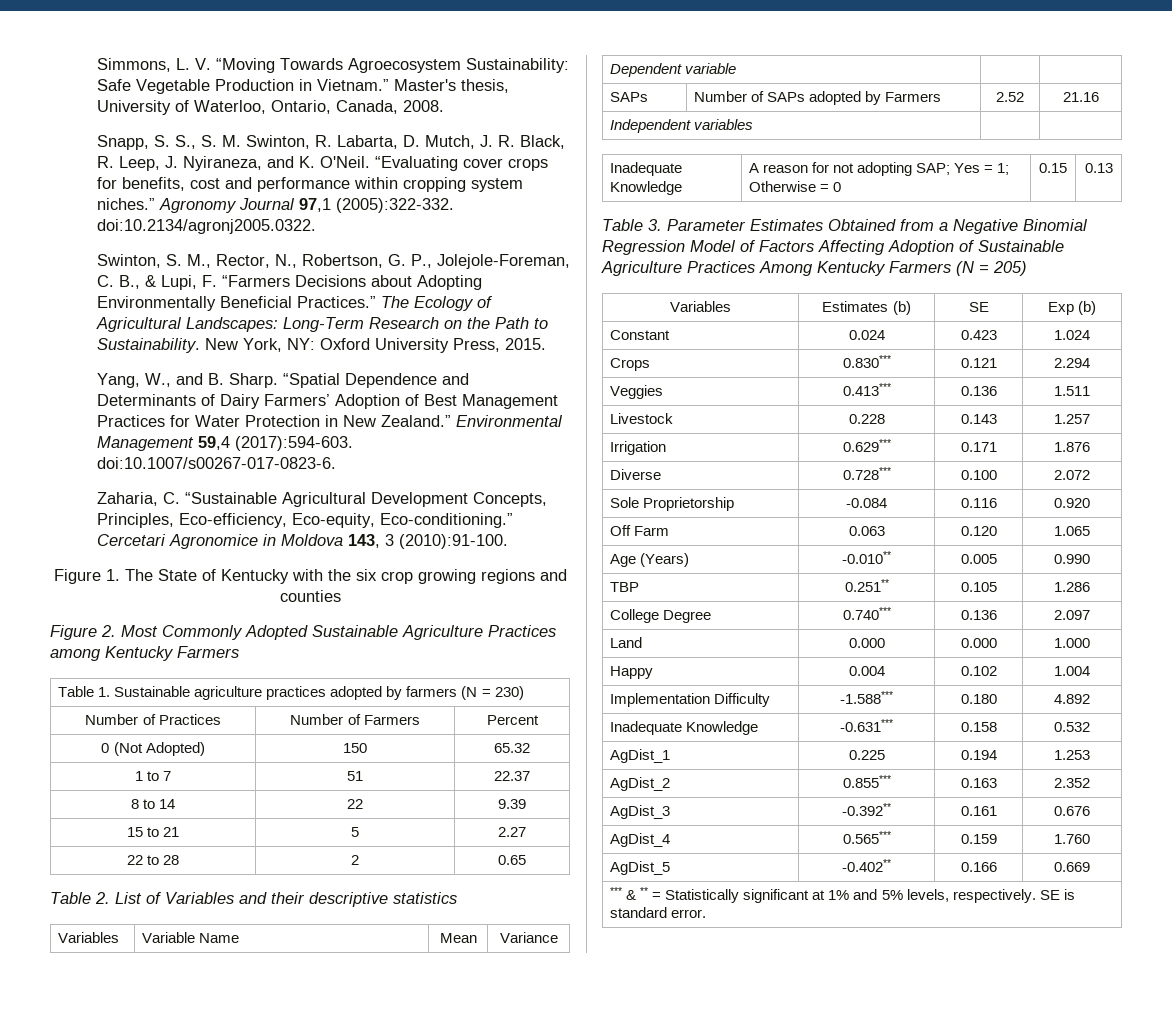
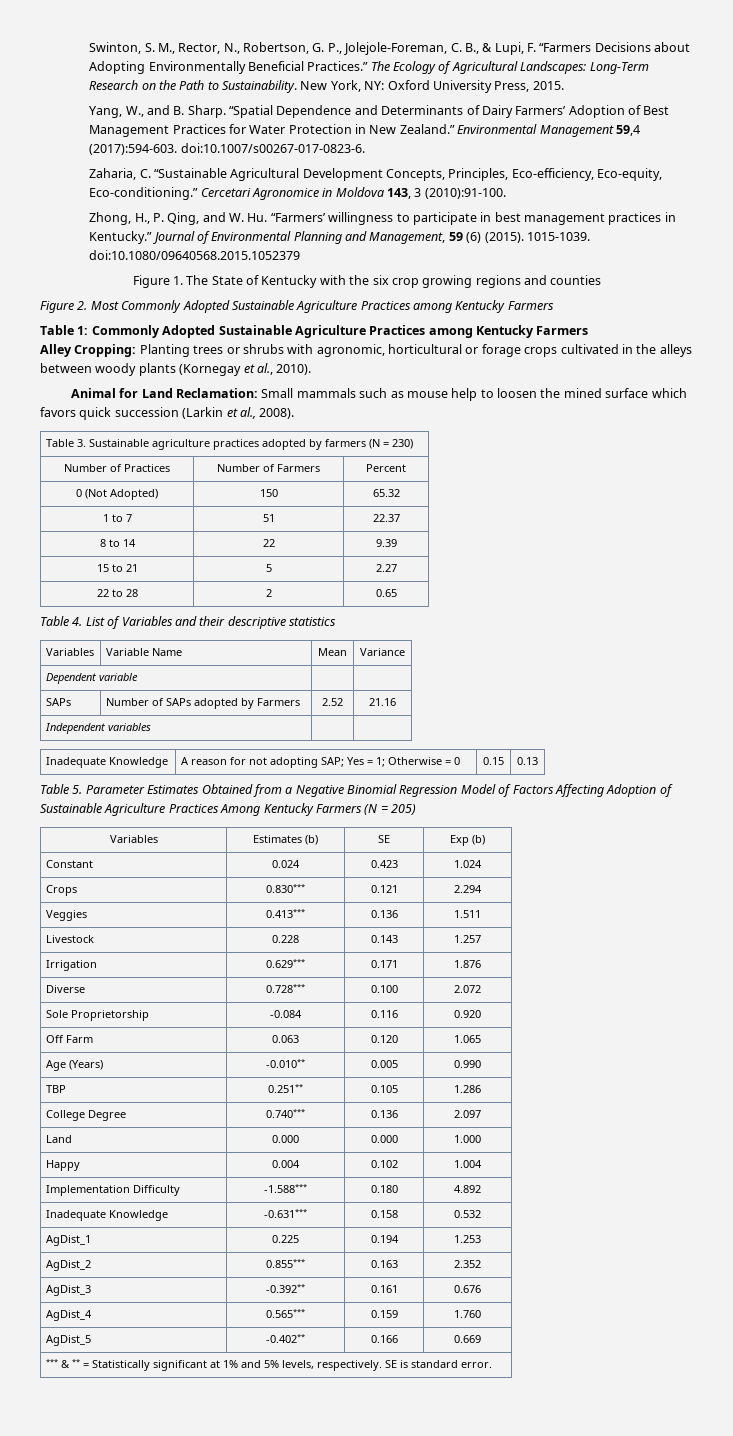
- Simmons, L. V. “Moving Towards Agroecosystem Sustainability: Safe Vegetable Production in Vietnam.” Master's thesis, University of Waterloo, Ontario, Canada, 2008.
- Snapp, S. S., S. M. Swinton, R. Labarta, D. Mutch, J. R. Black, R. Leep, J. Nyiraneza, and K. O'Neil. “Evaluating cover crops for benefits, cost and performance within cropping system niches.” Agronomy Journal 97,1 (2005):322-332. doi:10.2134/agronj2005.0322.
+ Zhong, H., P. Qing, and W. Hu. “Farmers’ willingness to participate in best management practices in Kentucky.” Journal of Environmental Planning and Management, 59 (6) (2015). 1015-1039. doi:10.1080/09640568.2015.1052379
- Table 1. Sustainable agriculture practices adopted by farmers (N = 230)
+ Table 1: Commonly Adopted Sustainable Agriculture Practices among Kentucky Farmers
+ Alley Cropping: Planting trees or shrubs with agronomic, horticultural or forage crops cultivated in the alleys between woody plants (Kornegay et al., 2010).
+ Animal for Land Reclamation: Small mammals such as mouse help to loosen the mined surface which favors quick succession (Larkin et al., 2008).
+ Table 3. Sustainable agriculture practices adopted by farmers (N = 230)
- Table 2. List of Variables and their descriptive statistics
+ Table 4. List of Variables and their descriptive statistics
- Table 3. Parameter Estimates Obtained from a Negative Binomial Regression Model of Factors Affecting Adoption of Sustainable Agriculture Practices Among Kentucky Farmers (N = 205)
+ Table 5. Parameter Estimates Obtained from a Negative Binomial Regression Model of Factors Affecting Adoption of Sustainable Agriculture Practices Among Kentucky Farmers (N = 205)

